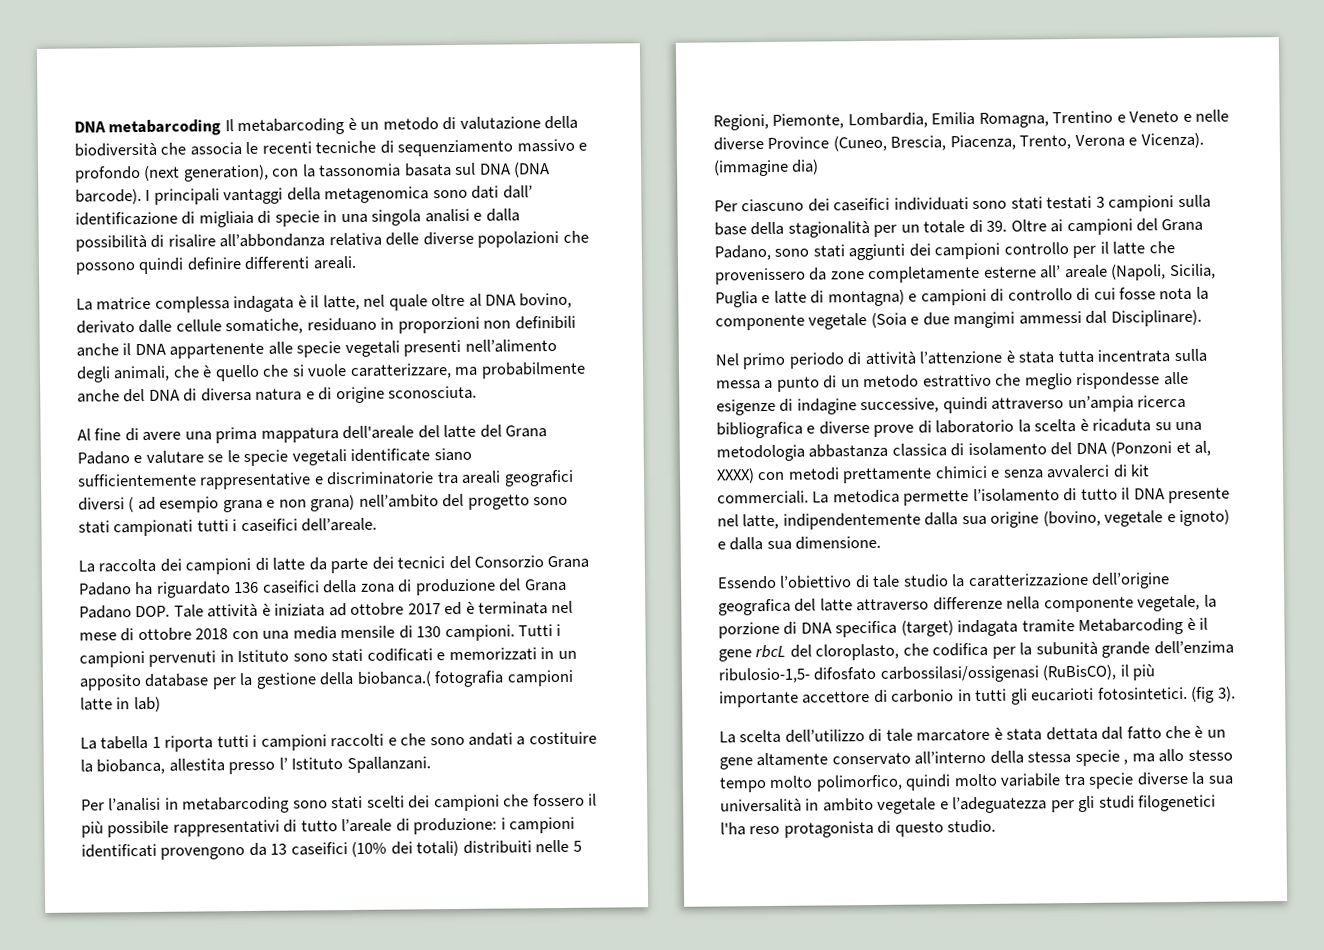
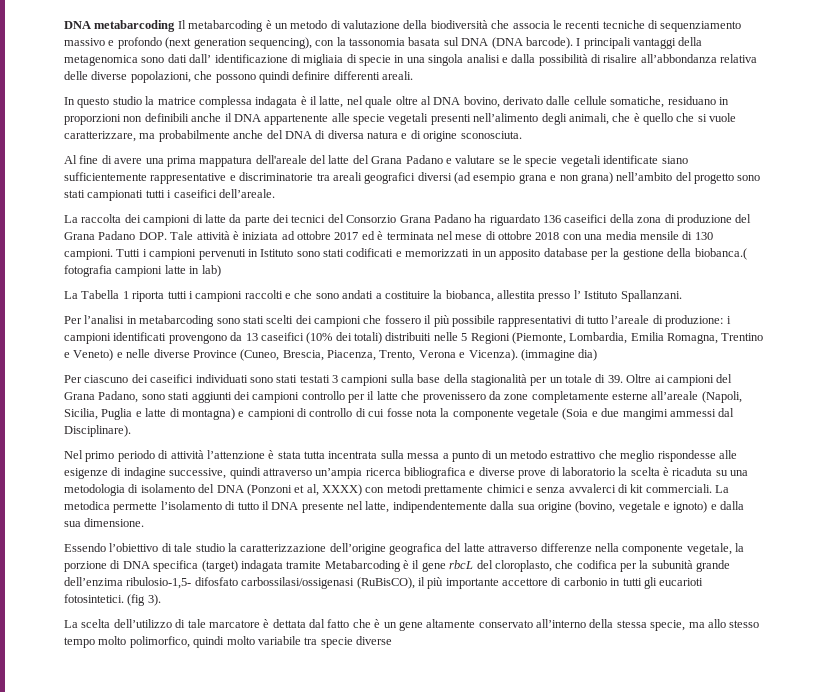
- DNA metabarcoding Il metabarcoding è un metodo di valutazione della biodiversità che associa le recenti tecniche di sequenziamento massivo e profondo (next generation), con la tassonomia basata sul DNA (DNA barcode).
+ DNA metabarcoding Il metabarcoding è un metodo di valutazione della biodiversità che associa le recenti tecniche di sequenziamento massivo e profondo (next generation sequencing), con la tassonomia basata sul DNA (DNA barcode).
- I principali vantaggi della metagenomica sono dati dall’ identificazione di migliaia di specie in una singola analisi e dalla possibilità di risalire all’abbondanza relativa delle diverse popolazioni che possono quindi definire differenti areali.
+ I principali vantaggi della metagenomica sono dati dall’ identificazione di migliaia di specie in una singola analisi e dalla possibilità di risalire all’abbondanza relativa delle diverse popolazioni, che possono quindi definire differenti areali.
- La matrice complessa indagata è il latte, nel quale oltre al DNA bovino, derivato dalle cellule somatiche, residuano in proporzioni non definibili anche il DNA appartenente alle specie vegetali presenti nell’alimento degli animali, che è quello che si vuole caratterizzare, ma probabilmente anche del DNA di diversa natura e di origine sconosciuta.
+ In questo studio la matrice complessa indagata è il latte, nel quale oltre al DNA bovino, derivato dalle cellule somatiche, residuano in proporzioni non definibili anche il DNA appartenente alle specie vegetali presenti nell’alimento degli animali, che è quello che si vuole caratterizzare, ma probabilmente anche del DNA di diversa natura e di origine sconosciuta.
- Al fine di avere una prima mappatura dell'areale del latte del Grana Padano e valutare se le specie vegetali identificate siano sufficientemente rappresentative e discriminatorie tra areali geografici diversi ( ad esempio grana e non grana) nell’ambito del progetto sono stati campionati tutti i caseifici dell’areale.
+ Al fine di avere una prima mappatura dell'areale del latte del Grana Padano e valutare se le specie vegetali identificate siano sufficientemente rappresentative e discriminatorie tra areali geografici diversi (ad esempio grana e non grana) nell’ambito del progetto sono stati campionati tutti i caseifici dell’areale.
- La tabella 1 riporta tutti i campioni raccolti e che sono andati a costituire la biobanca, allestita presso l’ Istituto Spallanzani.
+ La Tabella 1 riporta tutti i campioni raccolti e che sono andati a costituire la biobanca, allestita presso l’ Istituto Spallanzani.
- Per l’analisi in metabarcoding sono stati scelti dei campioni che fossero il più possibile rappresentativi di tutto l’areale di produzione: i campioni identificati provengono da 13 caseifici (10% dei totali) distribuiti nelle 5 Regioni, Piemonte, Lombardia, Emilia Romagna, Trentino e Veneto e nelle diverse Province (Cuneo, Brescia, Piacenza, Trento, Verona e Vicenza).
+ Per l’analisi in metabarcoding sono stati scelti dei campioni che fossero il più possibile rappresentativi di tutto l’areale di produzione: i campioni identificati provengono da 13 caseifici (10% dei totali) distribuiti nelle 5 Regioni (Piemonte, Lombardia, Emilia Romagna, Trentino e Veneto) e nelle diverse Province (Cuneo, Brescia, Piacenza, Trento, Verona e Vicenza).
- Per ciascuno dei caseifici individuati sono stati testati 3 campioni sulla base della stagionalità per un totale di 39. Oltre ai campioni del Grana Padano, sono stati aggiunti dei campioni controllo per il latte che provenissero da zone completamente esterne all’ areale (Napoli, Sicilia, Puglia e latte di montagna) e campioni di controllo di cui fosse nota la componente vegetale (Soia e due mangimi ammessi dal Disciplinare).
+ Per ciascuno dei caseifici individuati sono stati testati 3 campioni sulla base della stagionalità per un totale di 39. Oltre ai campioni del Grana Padano, sono stati aggiunti dei campioni controllo per il latte che provenissero da zone completamente esterne all’areale (Napoli, Sicilia, Puglia e latte di montagna) e campioni di controllo di cui fosse nota la componente vegetale (Soia e due mangimi ammessi dal Disciplinare).
- Nel primo periodo di attività l’attenzione è stata tutta incentrata sulla messa a punto di un metodo estrattivo che meglio rispondesse alle esigenze di indagine successive, quindi attraverso un’ampia ricerca bibliografica e diverse prove di laboratorio la scelta è ricaduta su una metodologia abbastanza classica di isolamento del DNA (Ponzoni et al, XXXX) con metodi prettamente chimici e senza avvalerci di kit commerciali.
+ Nel primo periodo di attività l’attenzione è stata tutta incentrata sulla messa a punto di un metodo estrattivo che meglio rispondesse alle esigenze di indagine successive, quindi attraverso un’ampia ricerca bibliografica e diverse prove di laboratorio la scelta è ricaduta su una metodologia di isolamento del DNA (Ponzoni et al, XXXX) con metodi prettamente chimici e senza avvalerci di kit commerciali.
- La scelta dell’utilizzo di tale marcatore è stata dettata dal fatto che è un gene altamente conservato all’interno della stessa specie , ma allo stesso tempo molto polimorfico, quindi molto variabile tra specie diverse la sua universalità in ambito vegetale e l’adeguatezza per gli studi filogenetici l'ha reso protagonista di questo studio.
+ La scelta dell’utilizzo di tale marcatore è dettata dal fatto che è un gene altamente conservato all’interno della stessa specie, ma allo stesso tempo molto polimorfico, quindi molto variabile tra specie diverse

